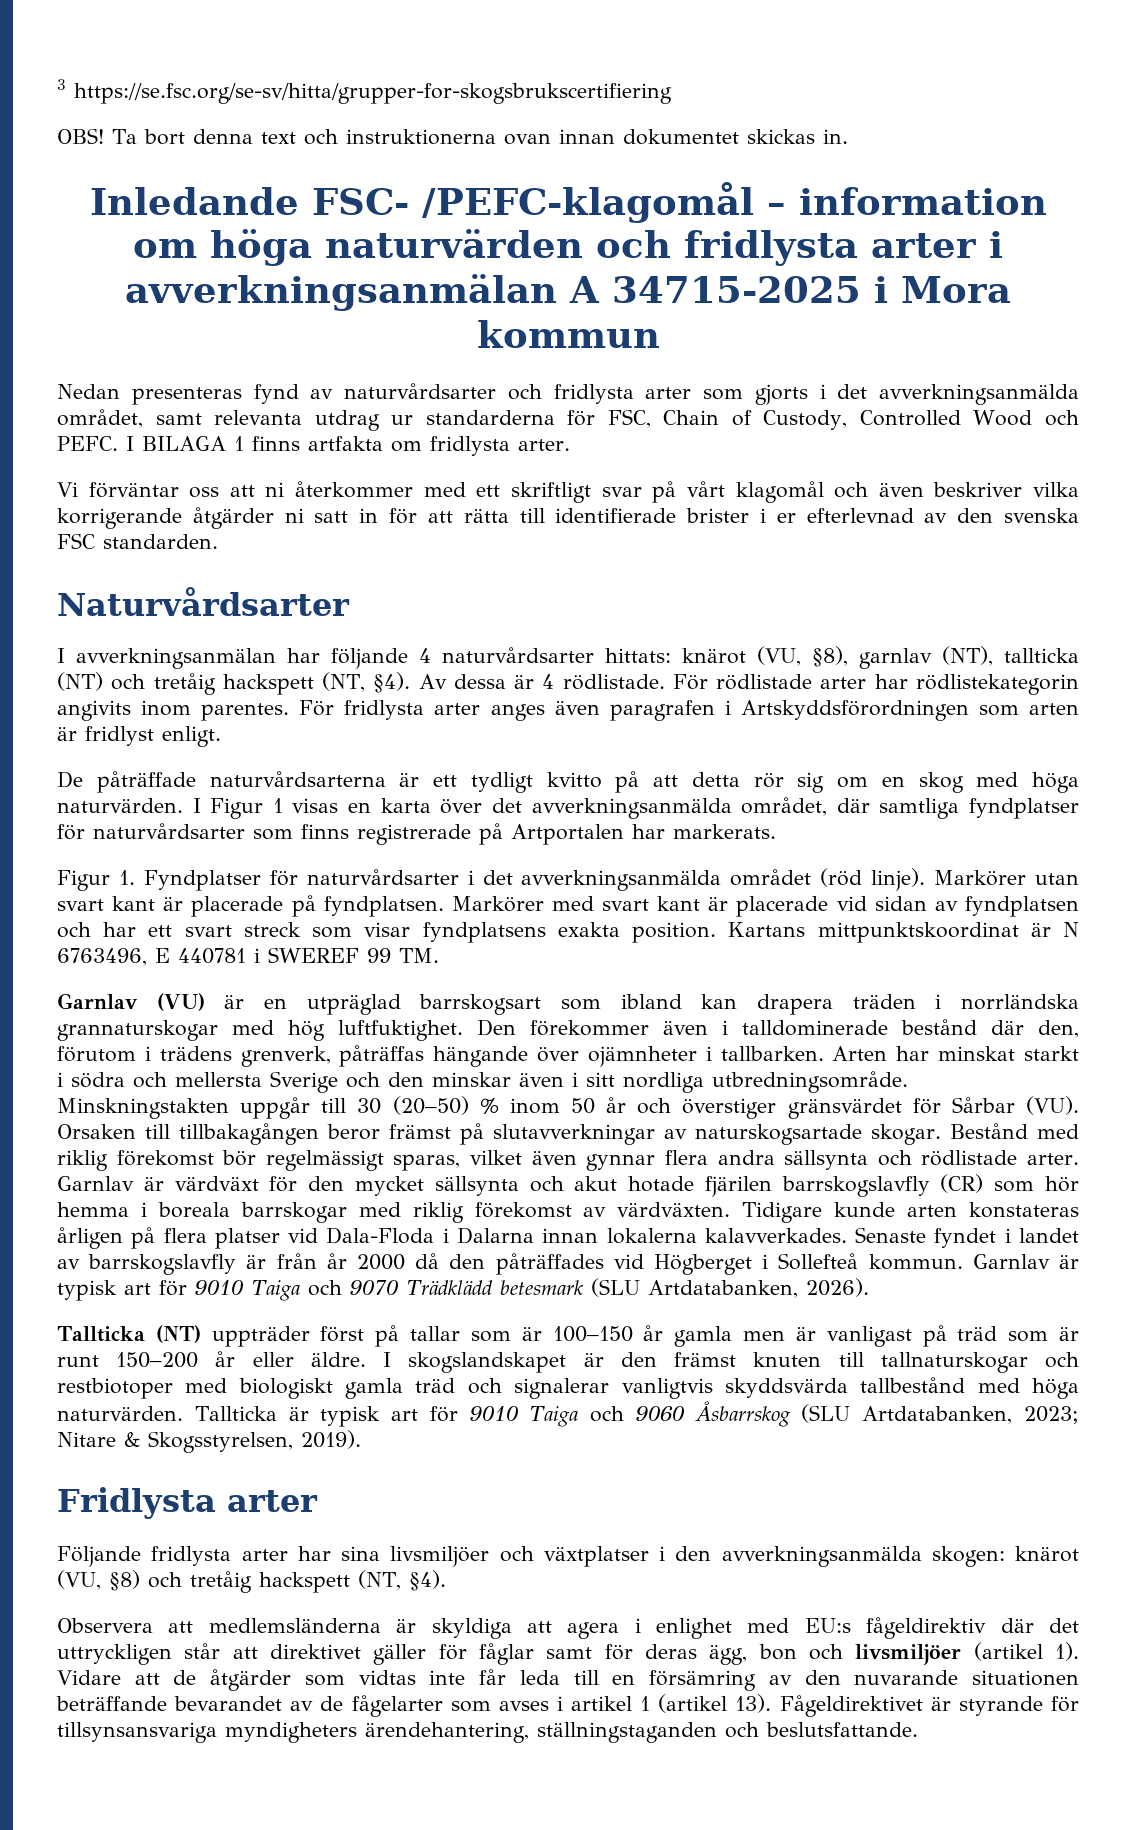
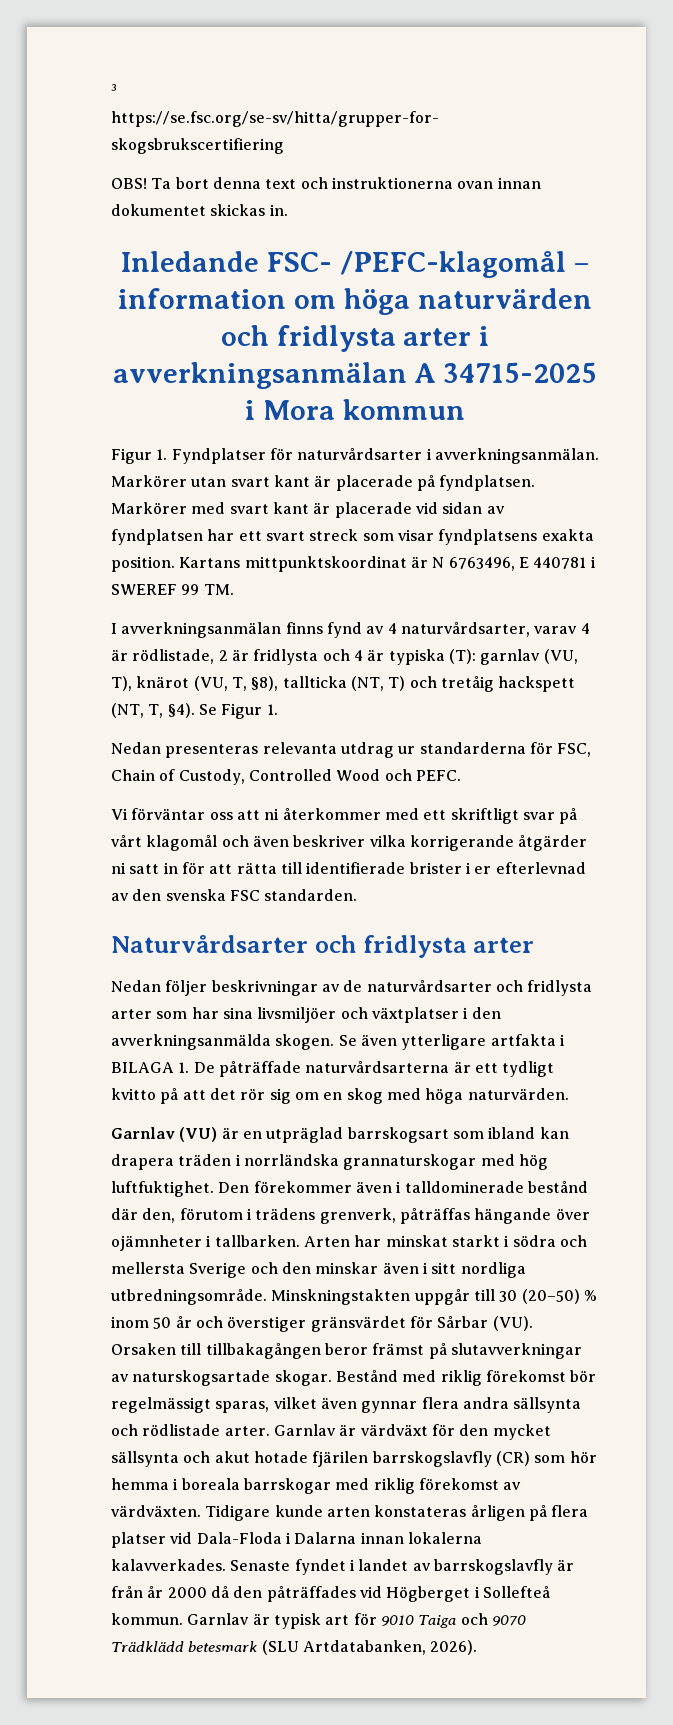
- Nedan presenteras fynd av naturvårdsarter och fridlysta arter som gjorts i det avverkningsanmälda området, samt relevanta utdrag ur standarderna för FSC, Chain of Custody, Controlled Wood och PEFC. I BILAGA 1 finns artfakta om fridlysta arter.
+ Figur 1. Fyndplatser för naturvårdsarter i avverkningsanmälan. Markörer utan svart kant är placerade på fyndplatsen. Markörer med svart kant är placerade vid sidan av fyndplatsen har ett svart streck som visar fyndplatsens exakta position. Kartans mittpunktskoordinat är N 6763496, E 440781 i SWEREF 99 TM.
+ I avverkningsanmälan finns fynd av 4 naturvårdsarter, varav 4 är rödlistade, 2 är fridlysta och 4 är typiska (T): garnlav (VU, T), knärot (VU, T, §8), tallticka (NT, T) och tretåig hackspett (NT, T, §4). Se Figur 1.
+ Nedan presenteras relevanta utdrag ur standarderna för FSC, Chain of Custody, Controlled Wood och PEFC.
- Naturvårdsarter
- I avverkningsanmälan har följande 4 naturvårdsarter hittats: knärot (VU, §8), garnlav (NT), tallticka (NT) och tretåig hackspett (NT, §4). Av dessa är 4 rödlistade. För rödlistade arter har rödlistekategorin angivits inom parentes. För fridlysta arter anges även paragrafen i Artskyddsförordningen som arten är fridlyst enligt.
- De påträffade naturvårdsarterna är ett tydligt kvitto på att detta rör sig om en skog med höga naturvärden. I Figur 1 visas en karta över det avverkningsanmälda området, där samtliga fyndplatser för naturvårdsarter som finns registrerade på Artportalen har markerats.
- Figur 1. Fyndplatser för naturvårdsarter i det avverkningsanmälda området (röd linje). Markörer utan svart kant är placerade på fyndplatsen. Markörer med svart kant är placerade vid sidan av fyndplatsen och har ett svart streck som visar fyndplatsens exakta position. Kartans mittpunktskoordinat är N 6763496, E 440781 i SWEREF 99 TM.
+ Naturvårdsarter och fridlysta arter
+ Nedan följer beskrivningar av de naturvårdsarter och fridlysta arter som har sina livsmiljöer och växtplatser i den avverkningsanmälda skogen. Se även ytterligare artfakta i BILAGA 1. De påträffade naturvårdsarterna är ett tydligt kvitto på att det rör sig om en skog med höga naturvärden.
- Tallticka (NT) uppträder först på tallar som är 100–150 år gamla men är vanligast på träd som är runt 150–200 år eller äldre. I skogslandskapet är den främst knuten till tallnaturskogar och restbiotoper med biologiskt gamla träd och signalerar vanligtvis skyddsvärda tallbestånd med höga naturvärden. Tallticka är typisk art för 9010 Taiga och 9060 Åsbarrskog (SLU Artdatabanken, 2023; Nitare & Skogsstyrelsen, 2019).
- Fridlysta arter
- Följande fridlysta arter har sina livsmiljöer och växtplatser i den avverkningsanmälda skogen: knärot (VU, §8) och tretåig hackspett (NT, §4).
- Observera att medlemsländerna är skyldiga att agera i enlighet med EU:s fågeldirektiv där det uttryckligen står att direktivet gäller för fåglar samt för deras ägg, bon och livsmiljöer (artikel 1). Vidare att de åtgärder som vidtas inte får leda till en försämring av den nuvarande situationen beträffande bevarandet av de fågelarter som avses i artikel 1 (artikel 13). Fågeldirektivet är styrande för tillsynsansvariga myndigheters ärendehantering, ställningstaganden och beslutsfattande.

